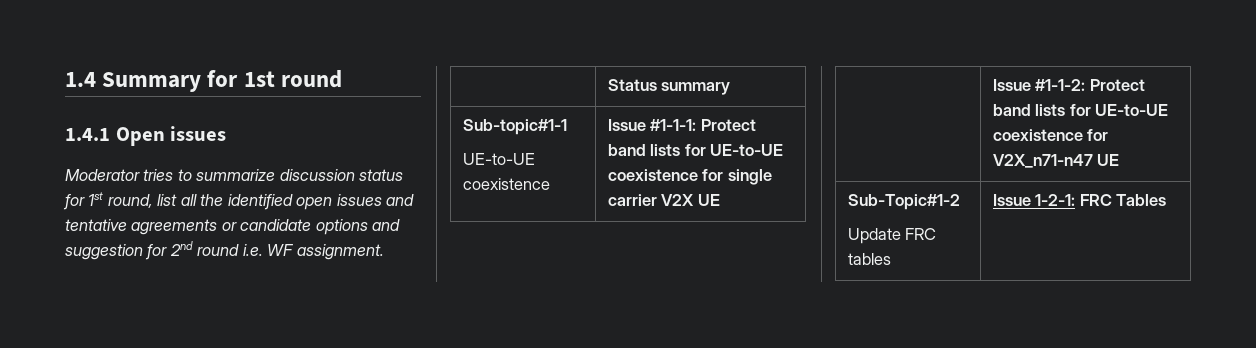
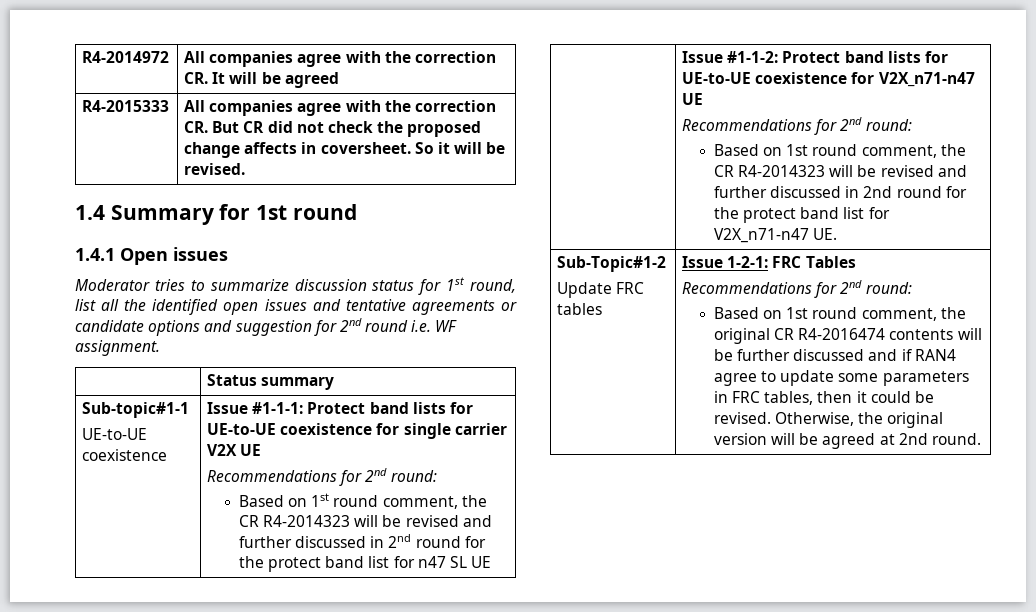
+ R4-2014972 | All companies agree with the correction CR. It will be agreed
+ R4-2015333 | All companies agree with the correction CR. But CR did not check the proposed change affects in coversheet. So it will be revised.
  Issue #1-1-1: Protect band lists for UE-to-UE coexistence for single carrier V2X UE
+ Recommendations for 2nd round:
+ Based on 1st round comment, the CR R4-2014323 will be revised and further discussed in 2nd round for the protect band list for n47 SL UE
  | Issue #1-1-2: Protect band lists for UE-to-UE coexistence for V2X_n71-n47 UE
+ Recommendations for 2nd round:
+ Based on 1st round comment, the CR R4-2014323 will be revised and further discussed in 2nd round for the protect band list for V2X_n71-n47 UE.
  Issue 1-2-1: FRC Tables
+ Recommendations for 2nd round:
+ Based on 1st round comment, the original CR R4-2016474 contents will be further discussed and if RAN4 agree to update some parameters in FRC tables, then it could be revised. Otherwise, the original version will be agreed at 2nd round.

